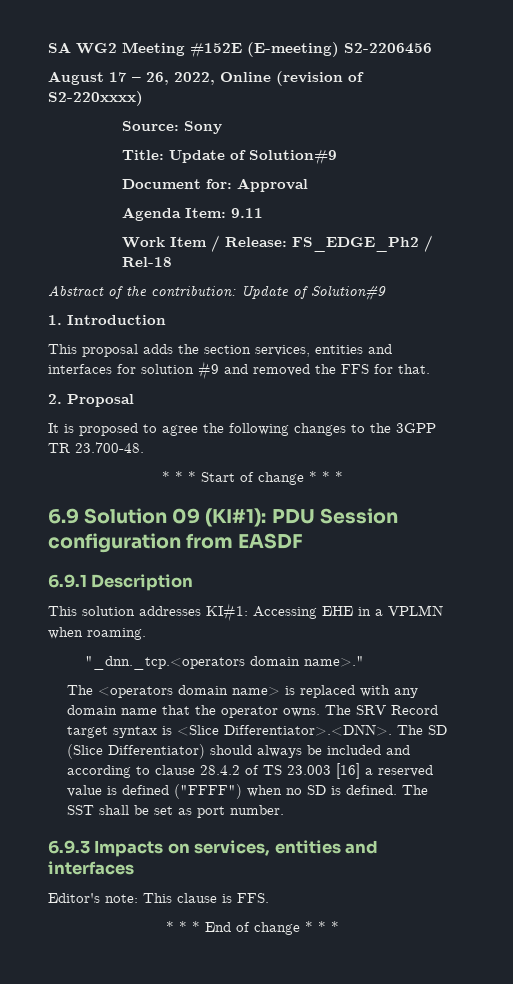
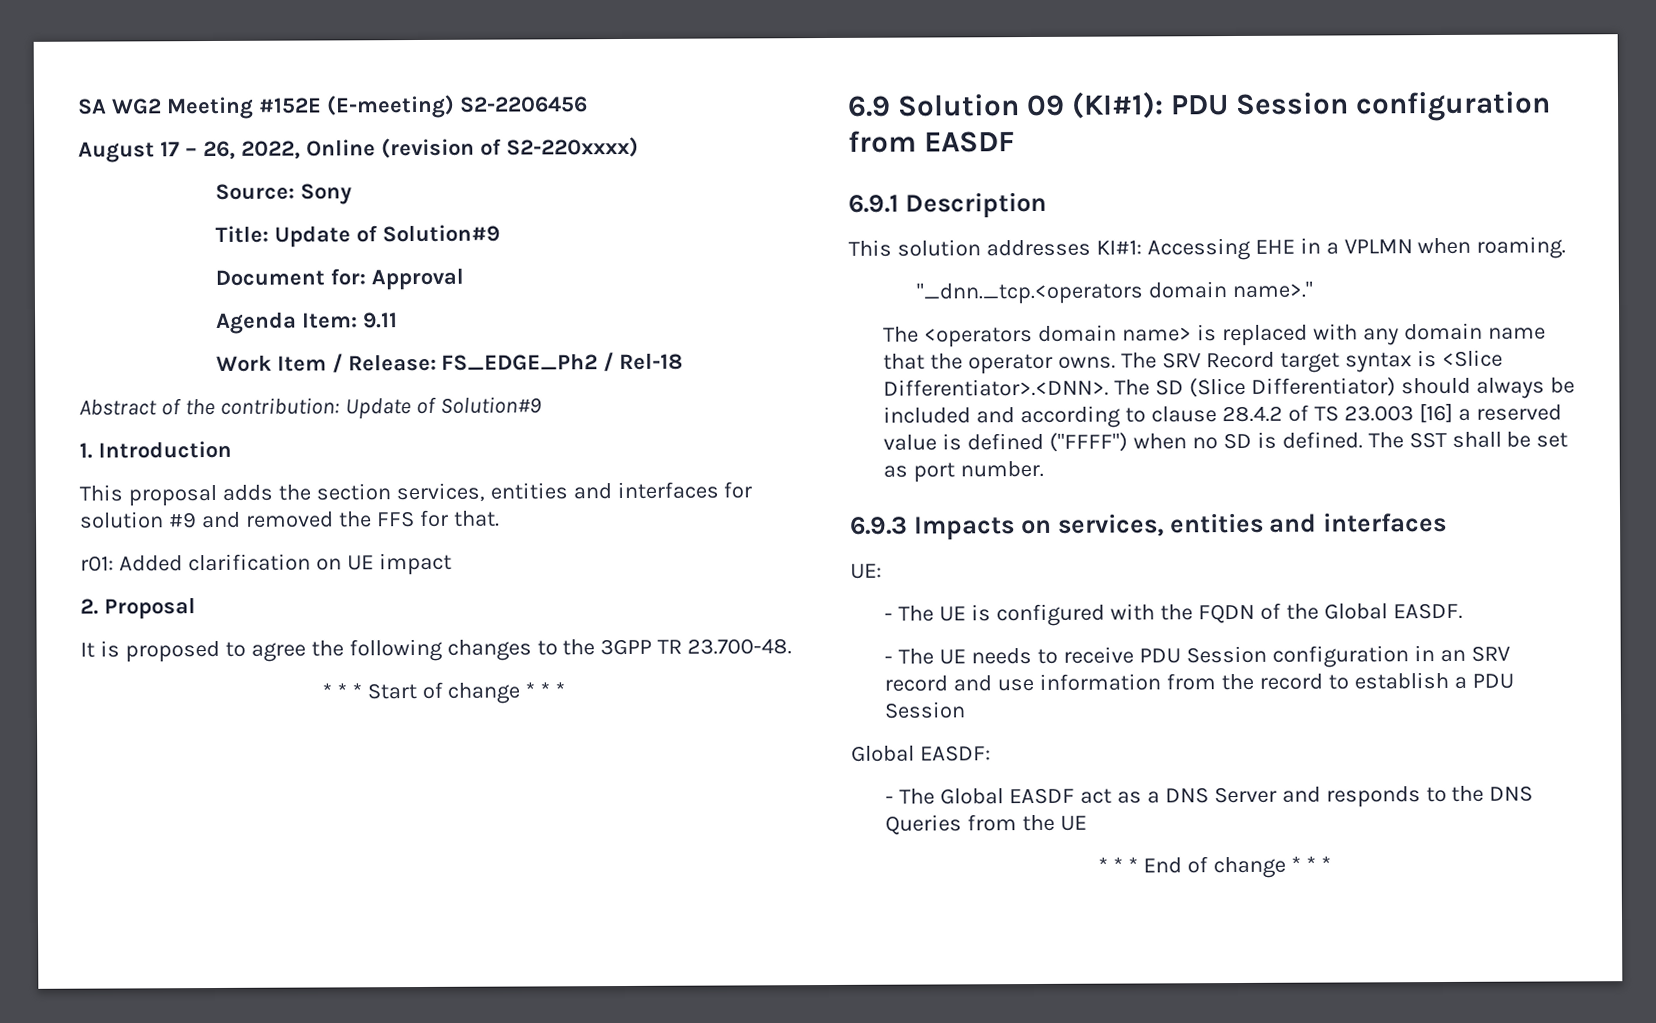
+ r01: Added clarification on UE impact
- Editor's note: This clause is FFS.
+ UE:
+ - The UE is configured with the FQDN of the Global EASDF.
+ - The UE needs to receive PDU Session configuration in an SRV record and use information from the record to establish a PDU Session
+ Global EASDF:
+ - The Global EASDF act as a DNS Server and responds to the DNS Queries from the UE

